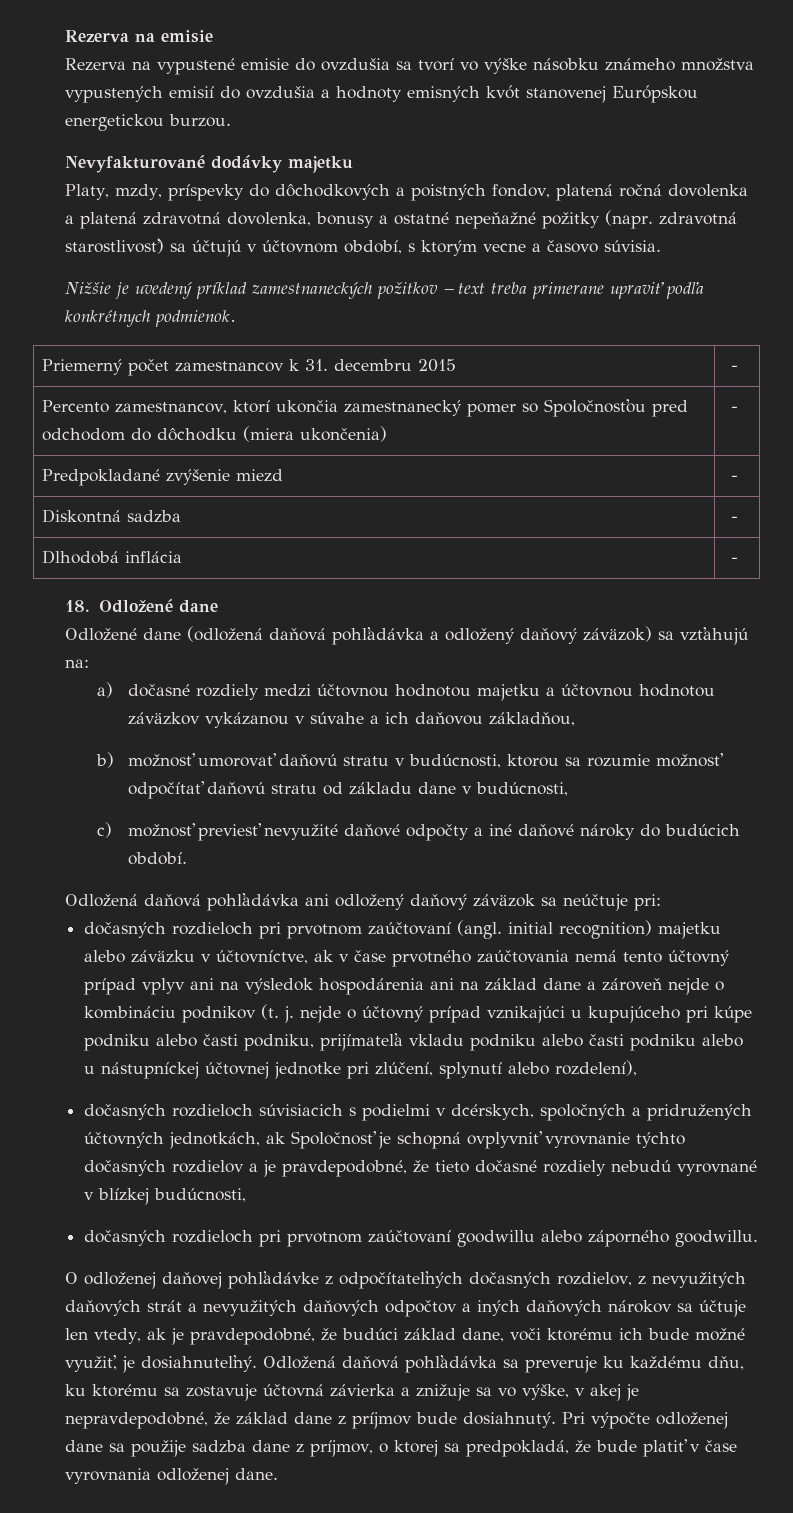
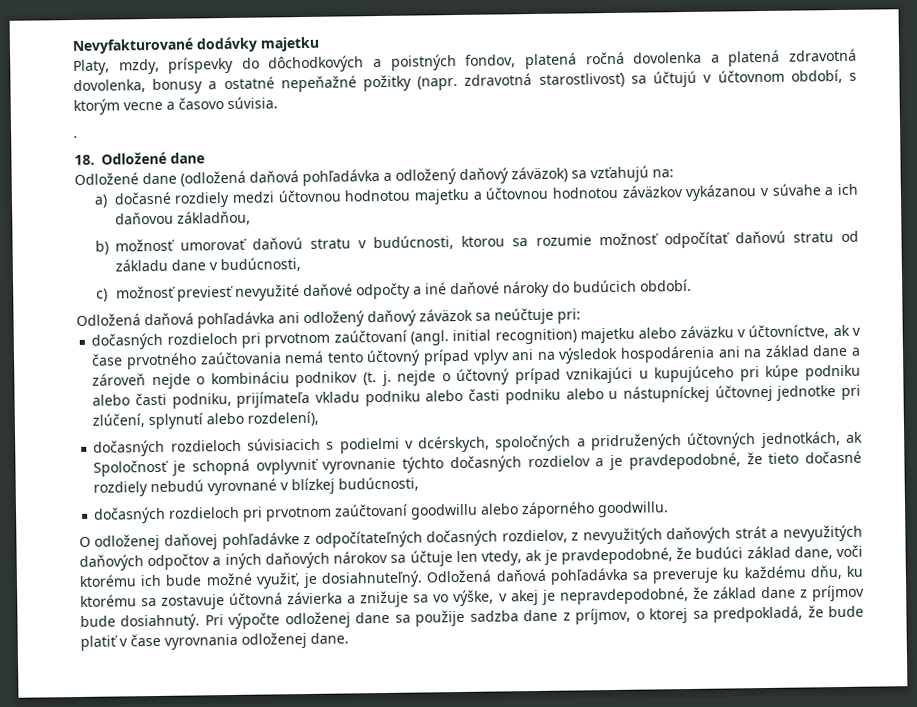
- Rezerva na emisie
- Rezerva na vypustené emisie do ovzdušia sa tvorí vo výške násobku známeho množstva vypustených emisií do ovzdušia a hodnoty emisných kvót stanovenej Európskou energetickou burzou.
- Nižšie je uvedený príklad zamestnaneckých požitkov – text treba primerane upraviť podľa konkrétnych podmienok.
- Priemerný počet zamestnancov k 31. decembru 2015 | -
- Percento zamestnancov, ktorí ukončia zamestnanecký pomer so Spoločnosťou pred odchodom do dôchodku (miera ukončenia) | -
- Predpokladané zvýšenie miezd | -
- Diskontná sadzba | -
- Dlhodobá inflácia | -
+ .

